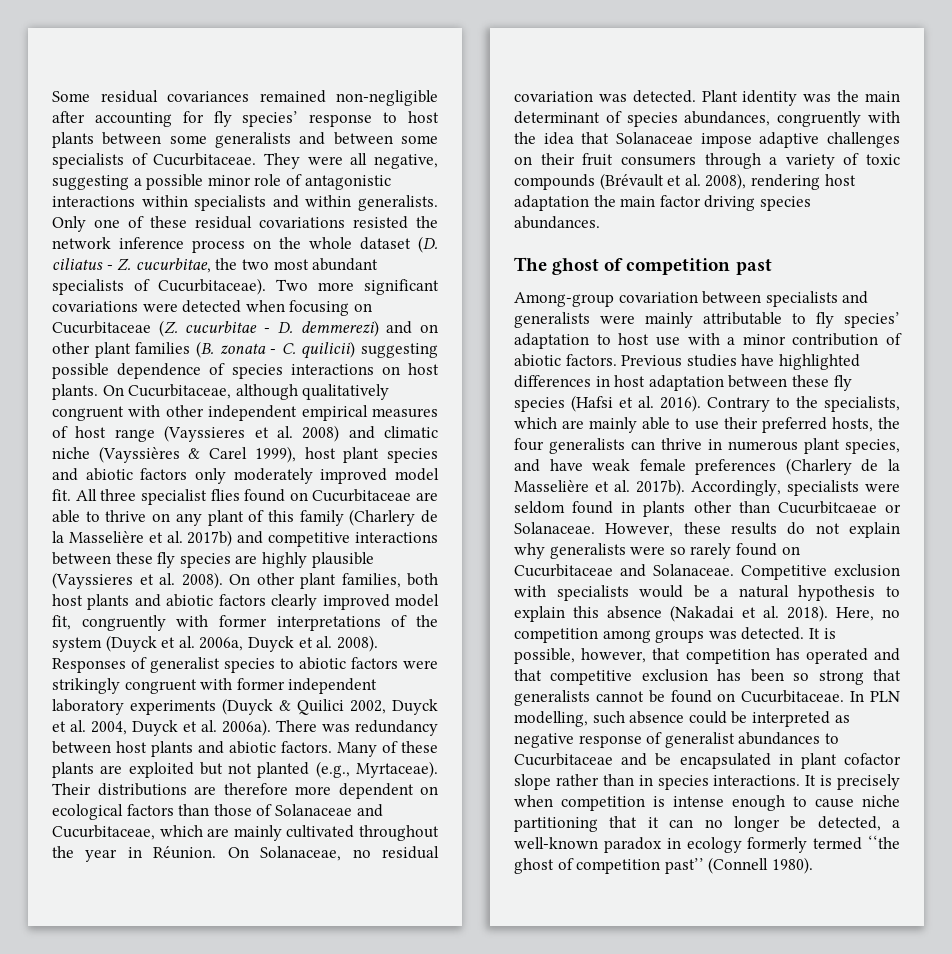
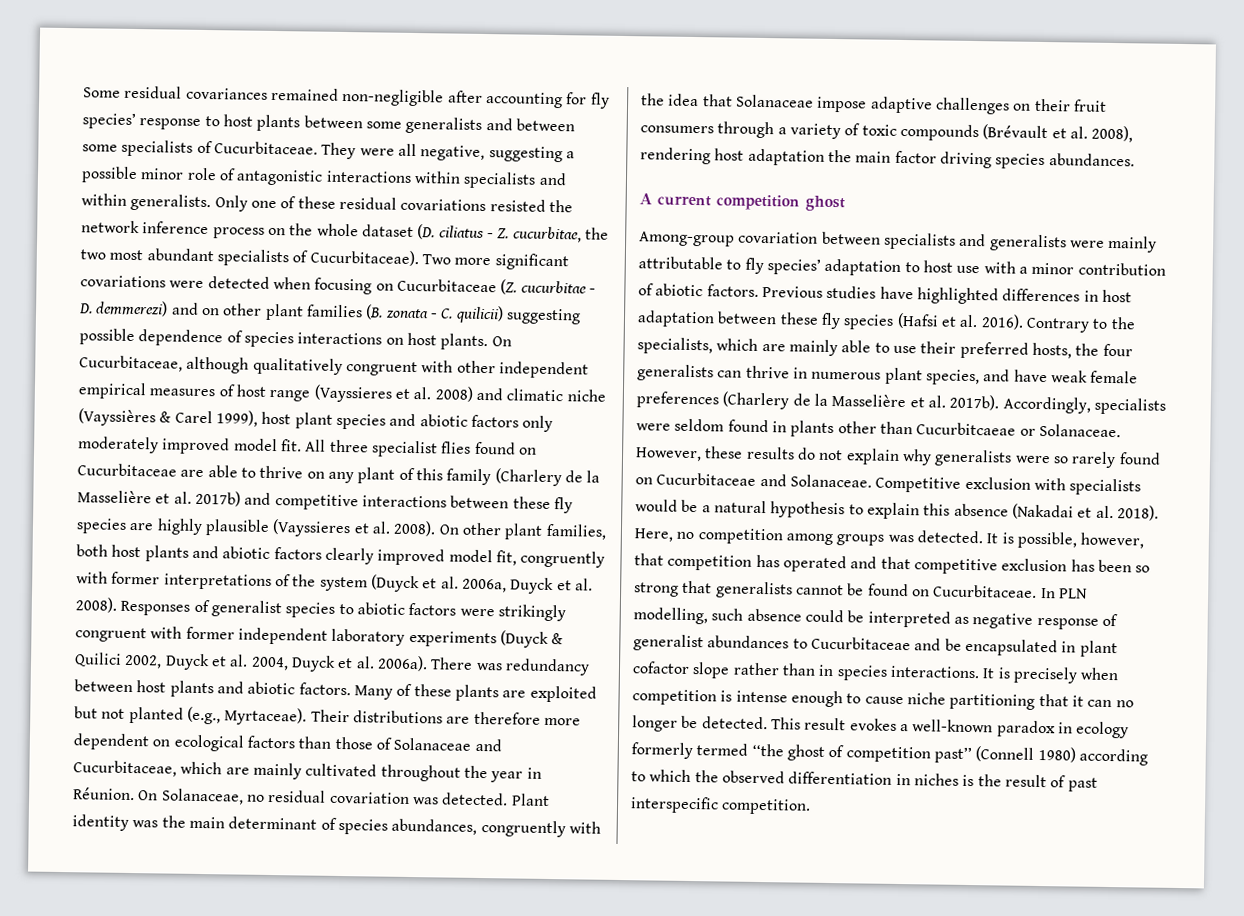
- The ghost of competition past
+ A current competition ghost
- It is precisely when competition is intense enough to cause niche partitioning that it can no longer be detected, a well-known paradox in ecology formerly termed ‘‘the ghost of competition past’’ (Connell 1980).
+ It is precisely when competition is intense enough to cause niche partitioning that it can no longer be detected. This result evokes a well-known paradox in ecology formerly termed ‘‘the ghost of competition past’’ (Connell 1980) according to which the observed differentiation in niches is the result of past interspecific competition.

